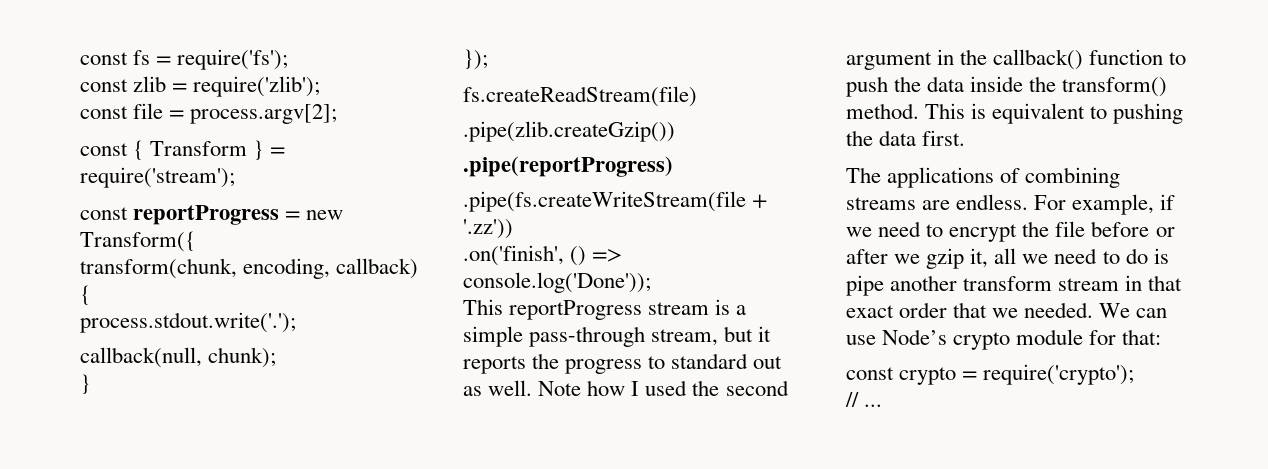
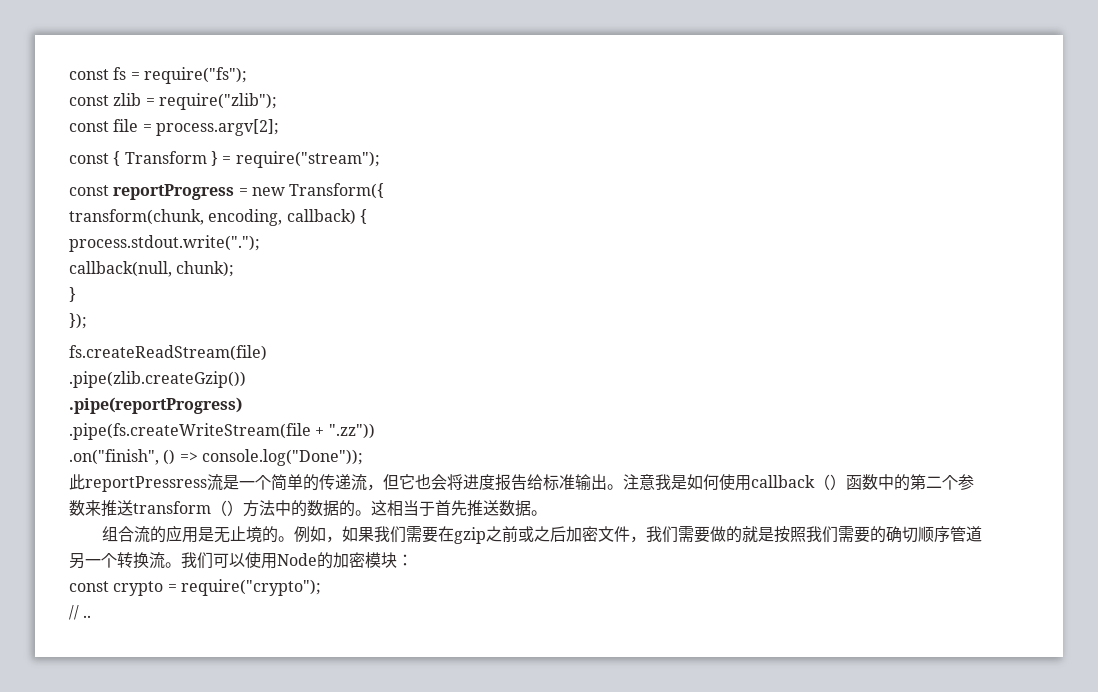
- const fs = require('fs');
+ const fs = require("fs");
- const zlib = require('zlib');
+ const zlib = require("zlib");
- const { Transform } = require('stream');
+ const { Transform } = require("stream");
- process.stdout.write('.');
+ process.stdout.write(".");
- .pipe(fs.createWriteStream(file + '.zz'))
- .on('finish', () => console.log('Done'));
- This reportProgress stream is a simple pass-through stream, but it reports the progress to standard out as well. Note how I used the second argument in the callback() function to push the data inside the transform() method. This is equivalent to pushing the data first.
- The applications of combining streams are endless. For example, if we need to encrypt the file before or after we gzip it, all we need to do is pipe another transform stream in that exact order that we needed. We can use Node’s crypto module for that:
+ .pipe(fs.createWriteStream(file + ".zz"))
+ .on("finish", () => console.log("Done"));
+ 此reportPressress流是一个简单的传递流，但它也会将进度报告给标准输出。注意我是如何使用callback（）函数中的第二个参数来推送transform（）方法中的数据的。这相当于首先推送数据。
+ 组合流的应用是无止境的。例如，如果我们需要在gzip之前或之后加密文件，我们需要做的就是按照我们需要的确切顺序管道另一个转换流。我们可以使用Node的加密模块：
- const crypto = require('crypto');
- // ...
+ const crypto = require("crypto");
+ // ..

